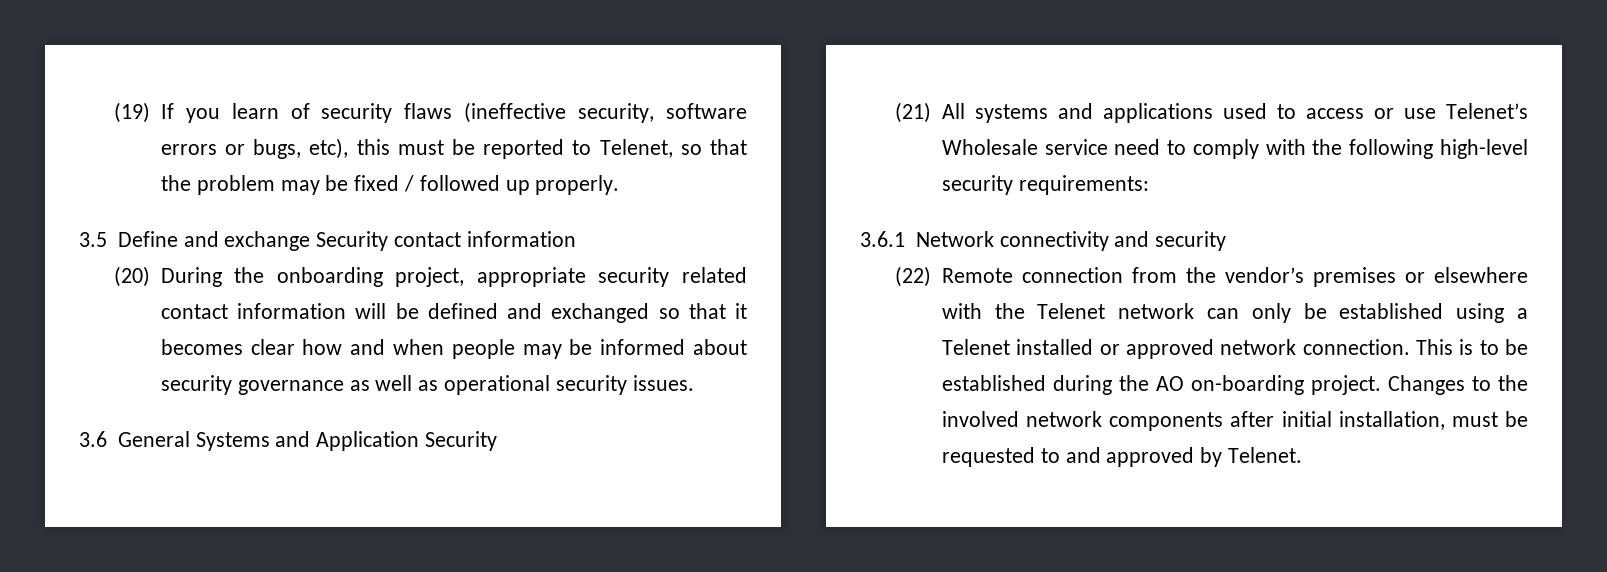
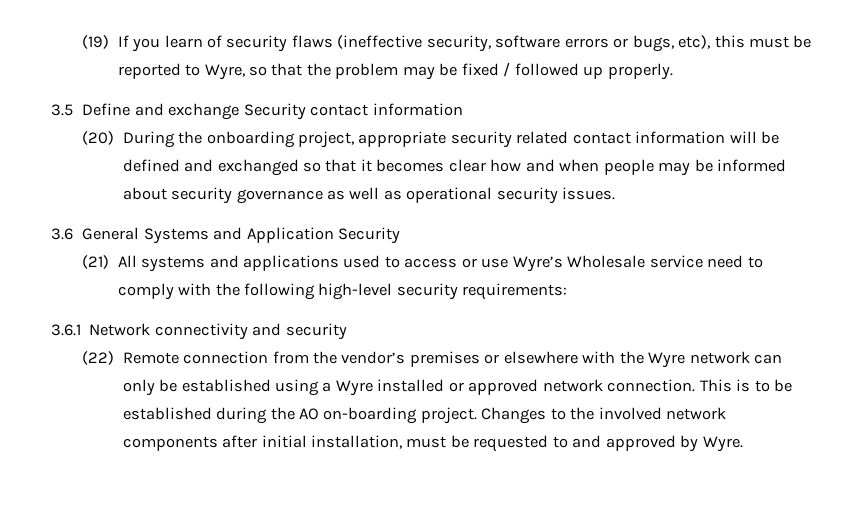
- (19) If you learn of security flaws (ineffective security, software errors or bugs, etc), this must be reported to Telenet, so that the problem may be fixed / followed up properly.
+ (19) If you learn of security flaws (ineffective security, software errors or bugs, etc), this must be reported to Wyre, so that the problem may be fixed / followed up properly.
- (21) All systems and applications used to access or use Telenet’s Wholesale service need to comply with the following high-level security requirements:
+ (21) All systems and applications used to access or use Wyre’s Wholesale service need to comply with the following high-level security requirements:
- (22) Remote connection from the vendor’s premises or elsewhere with the Telenet network can only be established using a Telenet installed or approved network connection.
+ (22) Remote connection from the vendor’s premises or elsewhere with the Wyre network can only be established using a Wyre installed or approved network connection.
- Changes to the involved network components after initial installation, must be requested to and approved by Telenet.
+ Changes to the involved network components after initial installation, must be requested to and approved by Wyre.

